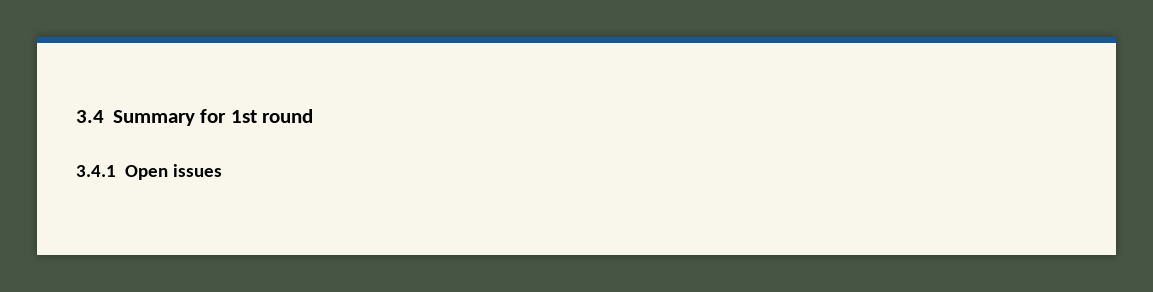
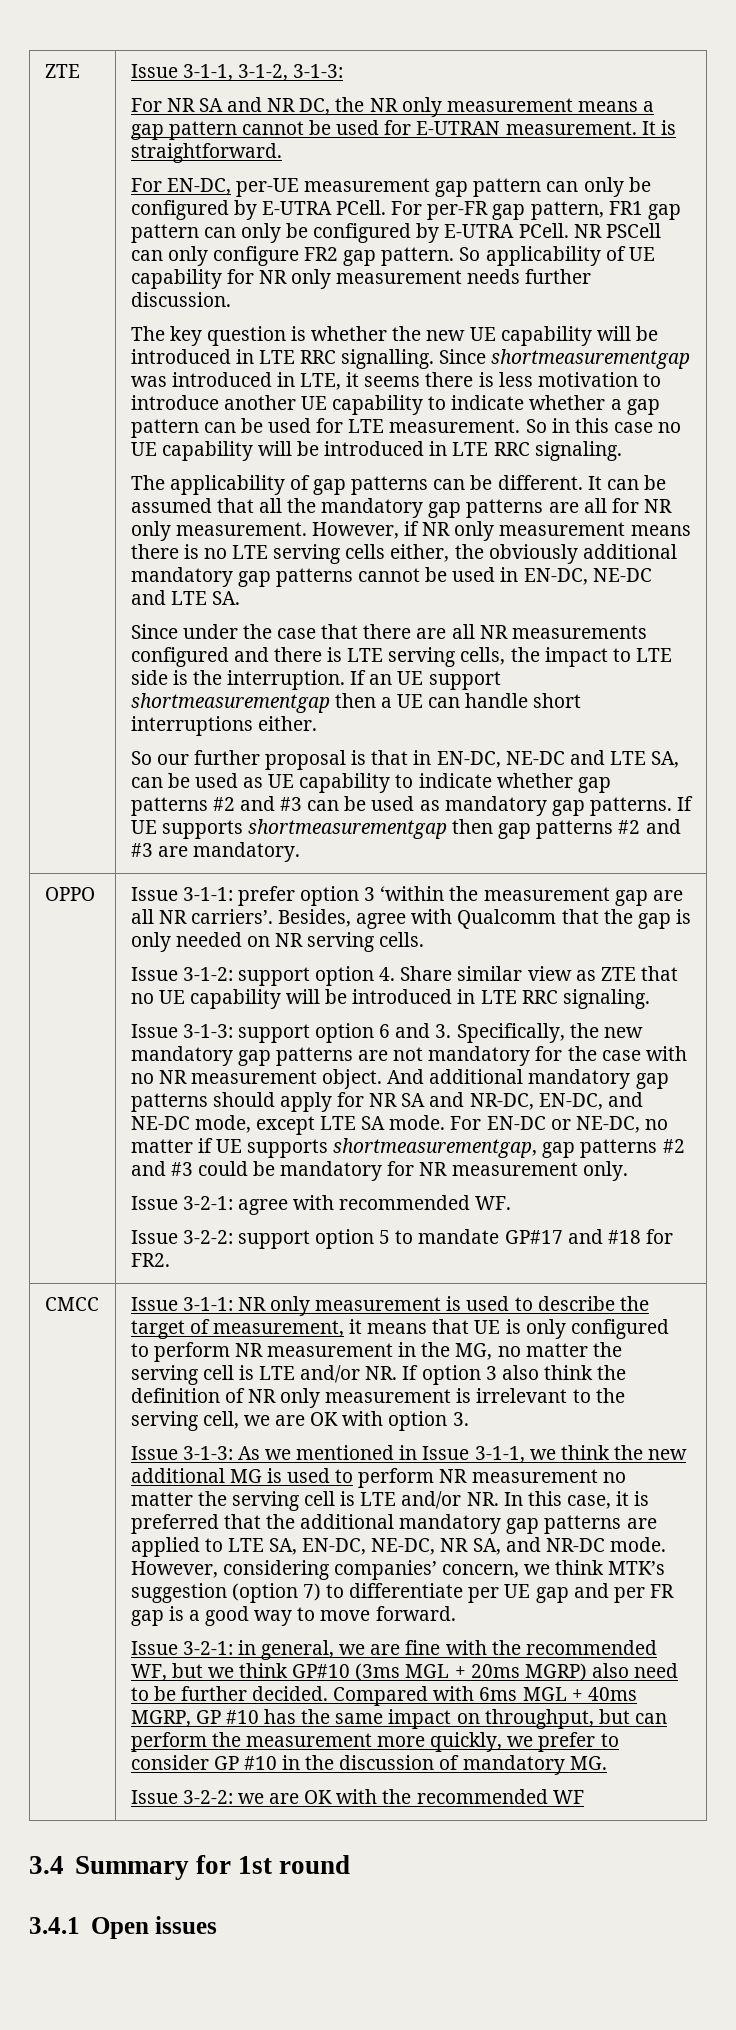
+ ZTE | Issue 3-1-1, 3-1-2, 3-1-3:
+ For NR SA and NR DC, the NR only measurement means a gap pattern cannot be used for E-UTRAN measurement. It is straightforward.
+ For EN-DC, per-UE measurement gap pattern can only be configured by E-UTRA PCell. For per-FR gap pattern, FR1 gap pattern can only be configured by E-UTRA PCell. NR PSCell can only configure FR2 gap pattern. So applicability of UE capability for NR only measurement needs further discussion.
+ The key question is whether the new UE capability will be introduced in LTE RRC signalling. Since shortmeasurementgap was introduced in LTE, it seems there is less motivation to introduce another UE capability to indicate whether a gap pattern can be used for LTE measurement. So in this case no UE capability will be introduced in LTE RRC signaling.
+ The applicability of gap patterns can be different. It can be assumed that all the mandatory gap patterns are all for NR only measurement. However, if NR only measurement means there is no LTE serving cells either, the obviously additional mandatory gap patterns cannot be used in EN-DC, NE-DC and LTE SA.
+ Since under the case that there are all NR measurements configured and there is LTE serving cells, the impact to LTE side is the interruption. If an UE support shortmeasurementgap then a UE can handle short interruptions either.
+ So our further proposal is that in EN-DC, NE-DC and LTE SA, can be used as UE capability to indicate whether gap patterns #2 and #3 can be used as mandatory gap patterns. If UE supports shortmeasurementgap then gap patterns #2 and #3 are mandatory.
+ OPPO | Issue 3-1-1: prefer option 3 ‘within the measurement gap are all NR carriers’. Besides, agree with Qualcomm that the gap is only needed on NR serving cells.
+ Issue 3-1-2: support option 4. Share similar view as ZTE that no UE capability will be introduced in LTE RRC signaling.
+ Issue 3-1-3: support option 6 and 3. Specifically, the new mandatory gap patterns are not mandatory for the case with no NR measurement object. And additional mandatory gap patterns should apply for NR SA and NR-DC, EN-DC, and NE-DC mode, except LTE SA mode. For EN-DC or NE-DC, no matter if UE supports shortmeasurementgap, gap patterns #2 and #3 could be mandatory for NR measurement only.
+ Issue 3-2-1: agree with recommended WF.
+ Issue 3-2-2: support option 5 to mandate GP#17 and #18 for FR2.
+ CMCC | Issue 3-1-1: NR only measurement is used to describe the target of measurement, it means that UE is only configured to perform NR measurement in the MG, no matter the serving cell is LTE and/or NR. If option 3 also think the definition of NR only measurement is irrelevant to the serving cell, we are OK with option 3.
+ Issue 3-1-3: As we mentioned in Issue 3-1-1, we think the new additional MG is used to perform NR measurement no matter the serving cell is LTE and/or NR. In this case, it is preferred that the additional mandatory gap patterns are applied to LTE SA, EN-DC, NE-DC, NR SA, and NR-DC mode. However, considering companies’ concern, we think MTK’s suggestion (option 7) to differentiate per UE gap and per FR gap is a good way to move forward.
+ Issue 3-2-1: in general, we are fine with the recommended WF, but we think GP#10 (3ms MGL + 20ms MGRP) also need to be further decided. Compared with 6ms MGL + 40ms MGRP, GP #10 has the same impact on throughput, but can perform the measurement more quickly, we prefer to consider GP #10 in the discussion of mandatory MG.
+ Issue 3-2-2: we are OK with the recommended WF

